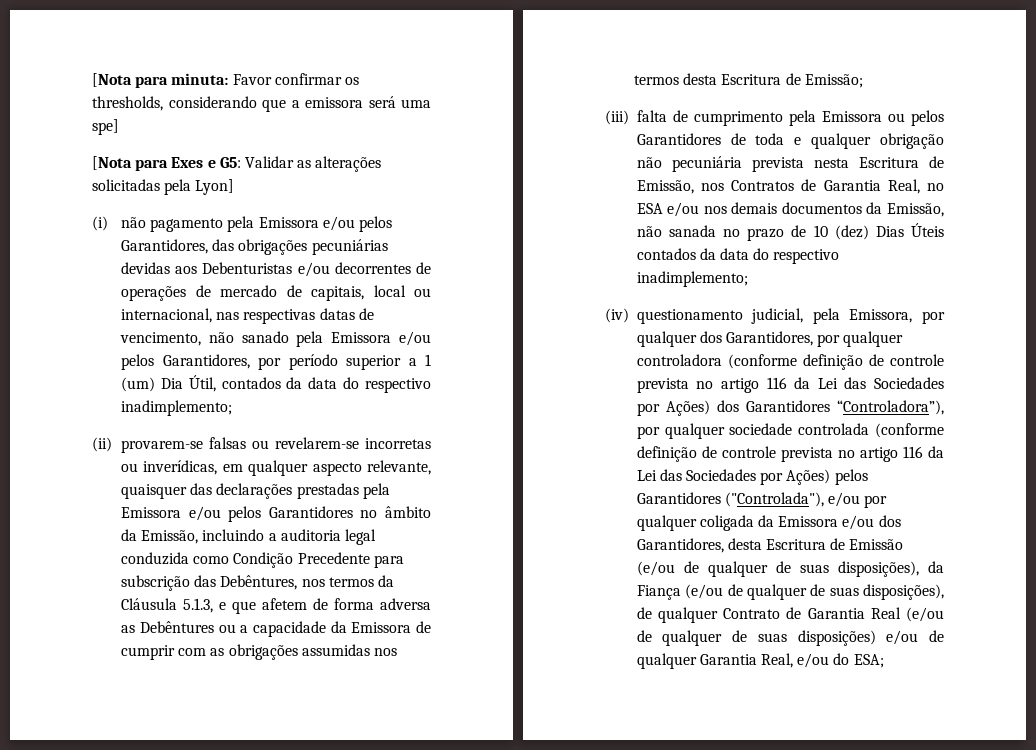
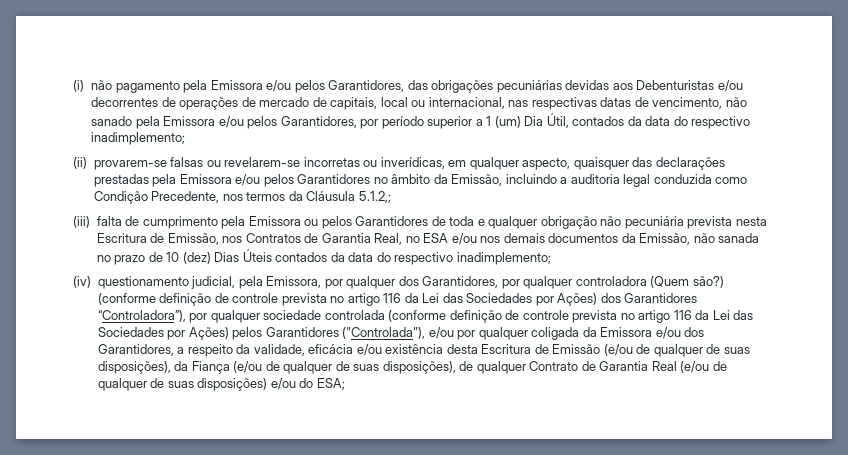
- [Nota para minuta: Favor confirmar os thresholds, considerando que a emissora será uma spe]
- [Nota para Exes e G5: Validar as alterações solicitadas pela Lyon]
- (ii) provarem-se falsas ou revelarem-se incorretas ou inverídicas, em qualquer aspecto relevante, quaisquer das declarações prestadas pela Emissora e/ou pelos Garantidores no âmbito da Emissão, incluindo a auditoria legal conduzida como Condição Precedente para subscrição das Debêntures, nos termos da Cláusula 5.1.3, e que afetem de forma adversa as Debêntures ou a capacidade da Emissora de cumprir com as obrigações assumidas nos termos desta Escritura de Emissão;
+ (ii) provarem-se falsas ou revelarem-se incorretas ou inverídicas, em qualquer aspecto, quaisquer das declarações prestadas pela Emissora e/ou pelos Garantidores no âmbito da Emissão, incluindo a auditoria legal conduzida como Condição Precedente, nos termos da Cláusula 5.1.2,;
- (iv) questionamento judicial, pela Emissora, por qualquer dos Garantidores, por qualquer controladora (conforme definição de controle prevista no artigo 116 da Lei das Sociedades por Ações) dos Garantidores “Controladora”), por qualquer sociedade controlada (conforme definição de controle prevista no artigo 116 da Lei das Sociedades por Ações) pelos Garantidores ("Controlada"), e/ou por qualquer coligada da Emissora e/ou dos Garantidores, desta Escritura de Emissão (e/ou de qualquer de suas disposições), da Fiança (e/ou de qualquer de suas disposições), de qualquer Contrato de Garantia Real (e/ou de qualquer de suas disposições) e/ou de qualquer Garantia Real, e/ou do ESA;
+ (iv) questionamento judicial, pela Emissora, por qualquer dos Garantidores, por qualquer controladora (Quem são?) (conforme definição de controle prevista no artigo 116 da Lei das Sociedades por Ações) dos Garantidores “Controladora”), por qualquer sociedade controlada (conforme definição de controle prevista no artigo 116 da Lei das Sociedades por Ações) pelos Garantidores ("Controlada"), e/ou por qualquer coligada da Emissora e/ou dos Garantidores, a respeito da validade, eficácia e/ou existência desta Escritura de Emissão (e/ou de qualquer de suas disposições), da Fiança (e/ou de qualquer de suas disposições), de qualquer Contrato de Garantia Real (e/ou de qualquer de suas disposições) e/ou do ESA;

